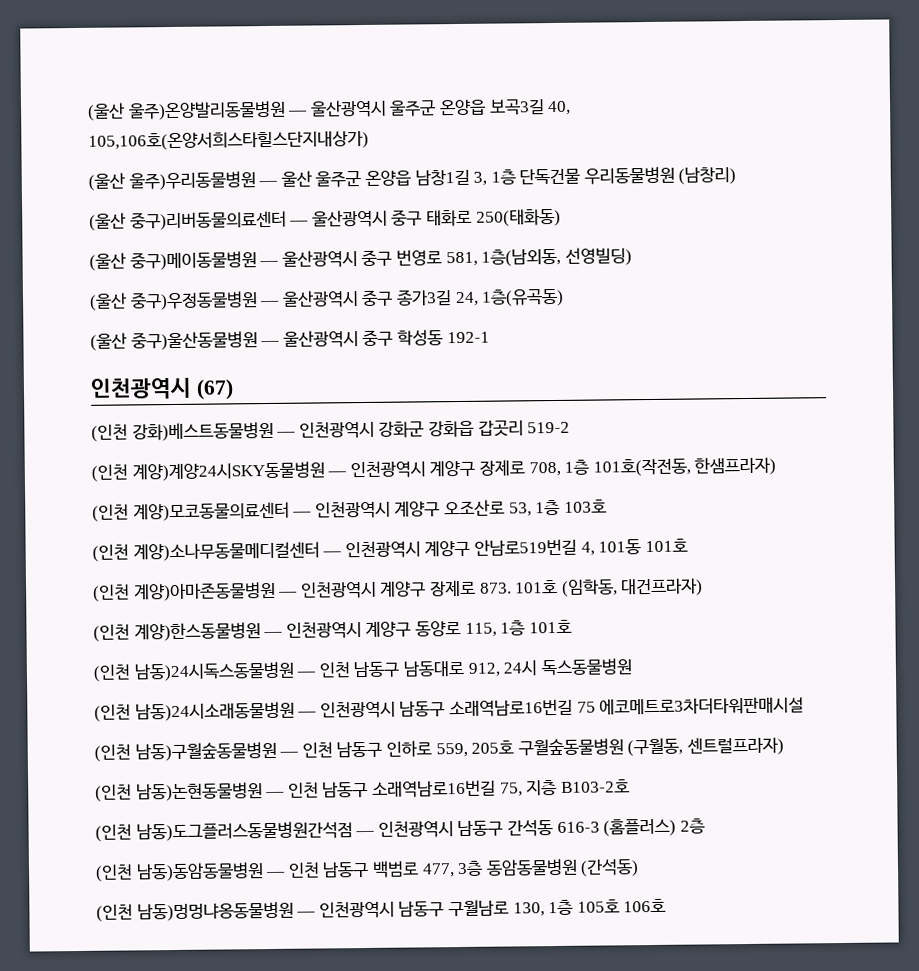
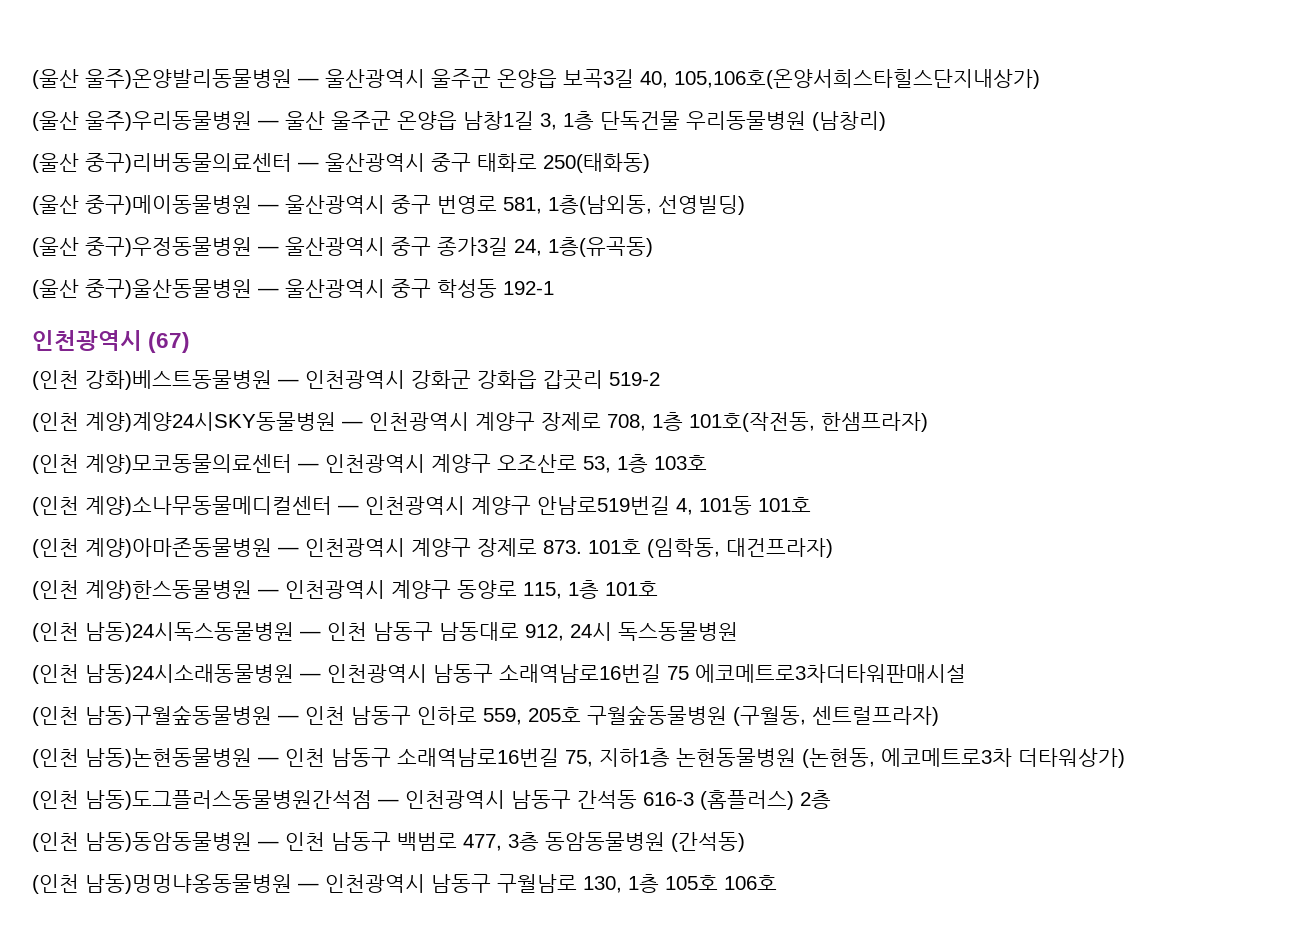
- (인천 남동)논현동물병원 — 인천 남동구 소래역남로16번길 75, 지층 B103-2호
+ (인천 남동)논현동물병원 — 인천 남동구 소래역남로16번길 75, 지하1층 논현동물병원 (논현동, 에코메트로3차 더타워상가)

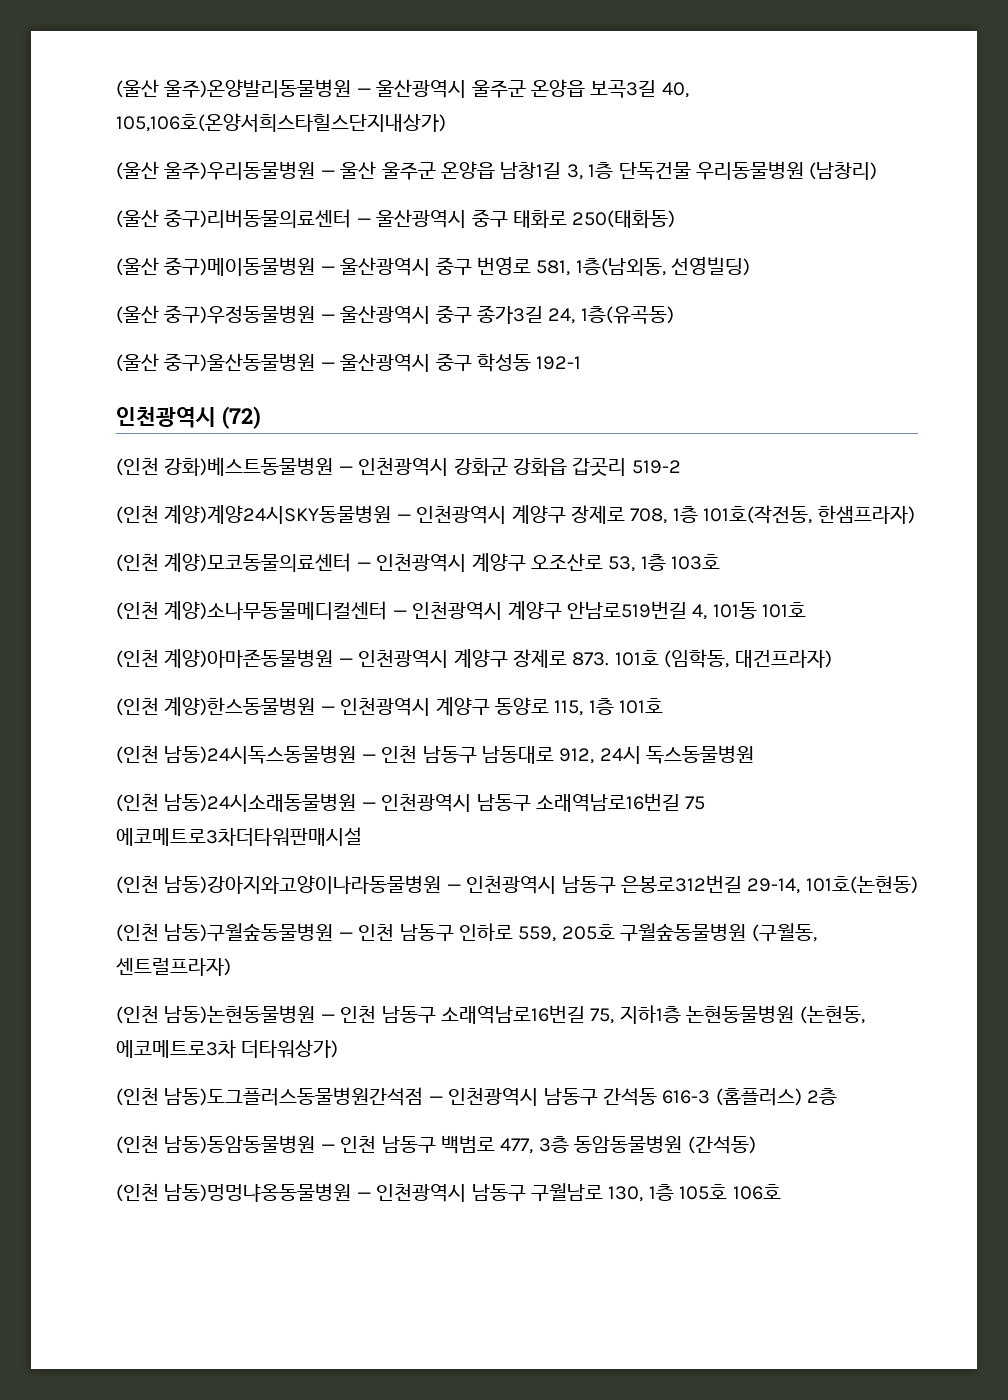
- 인천광역시 (67)
+ 인천광역시 (72)
+ (인천 남동)강아지와고양이나라동물병원 — 인천광역시 남동구 은봉로312번길 29-14, 101호(논현동)

